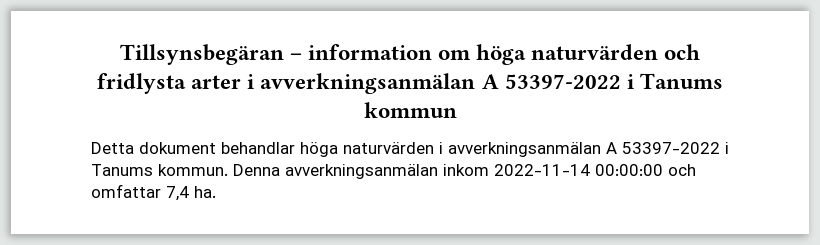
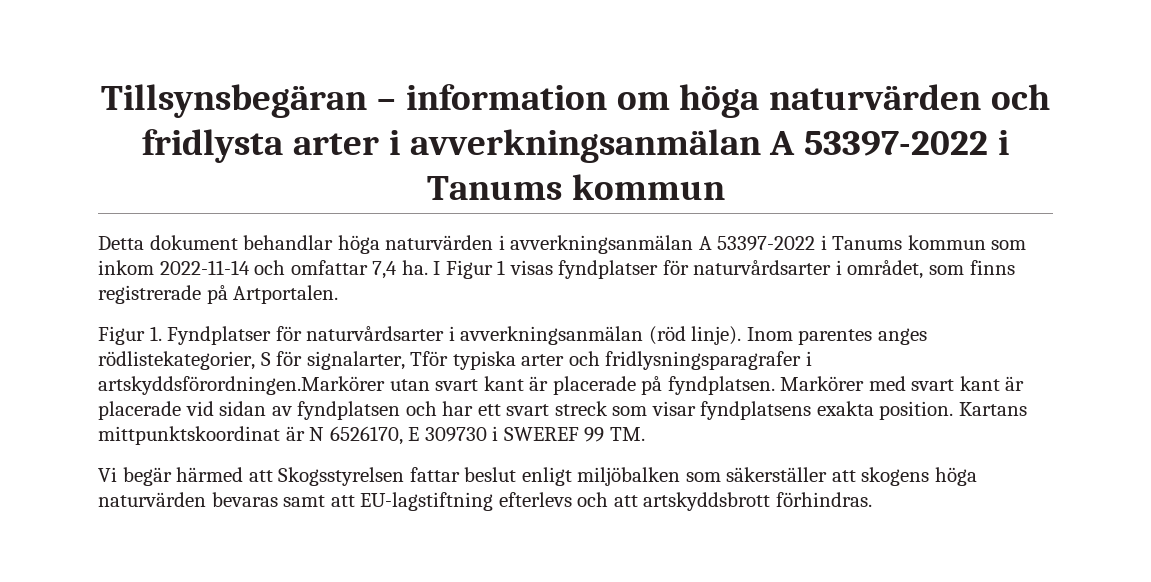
- Detta dokument behandlar höga naturvärden i avverkningsanmälan A 53397-2022 i Tanums kommun. Denna avverkningsanmälan inkom 2022-11-14 00:00:00 och omfattar 7,4 ha.
+ Detta dokument behandlar höga naturvärden i avverkningsanmälan A 53397-2022 i Tanums kommun som inkom 2022-11-14 och omfattar 7,4 ha.
+ I Figur 1 visas fyndplatser för naturvårdsarter i området, som finns registrerade på Artportalen.
+ Figur 1. Fyndplatser för naturvårdsarter i avverkningsanmälan (röd linje). Inom parentes anges rödlistekategorier, S för signalarter, Tför typiska arter och fridlysningsparagrafer i artskyddsförordningen.Markörer utan svart kant är placerade på fyndplatsen. Markörer med svart kant är placerade vid sidan av fyndplatsen och har ett svart streck som visar fyndplatsens exakta position. Kartans mittpunktskoordinat är N 6526170, E 309730 i SWEREF 99 TM.
+ Vi begär härmed att Skogsstyrelsen fattar beslut enligt miljöbalken som säkerställer att skogens höga naturvärden bevaras samt att EU-lagstiftning efterlevs och att artskyddsbrott förhindras.

